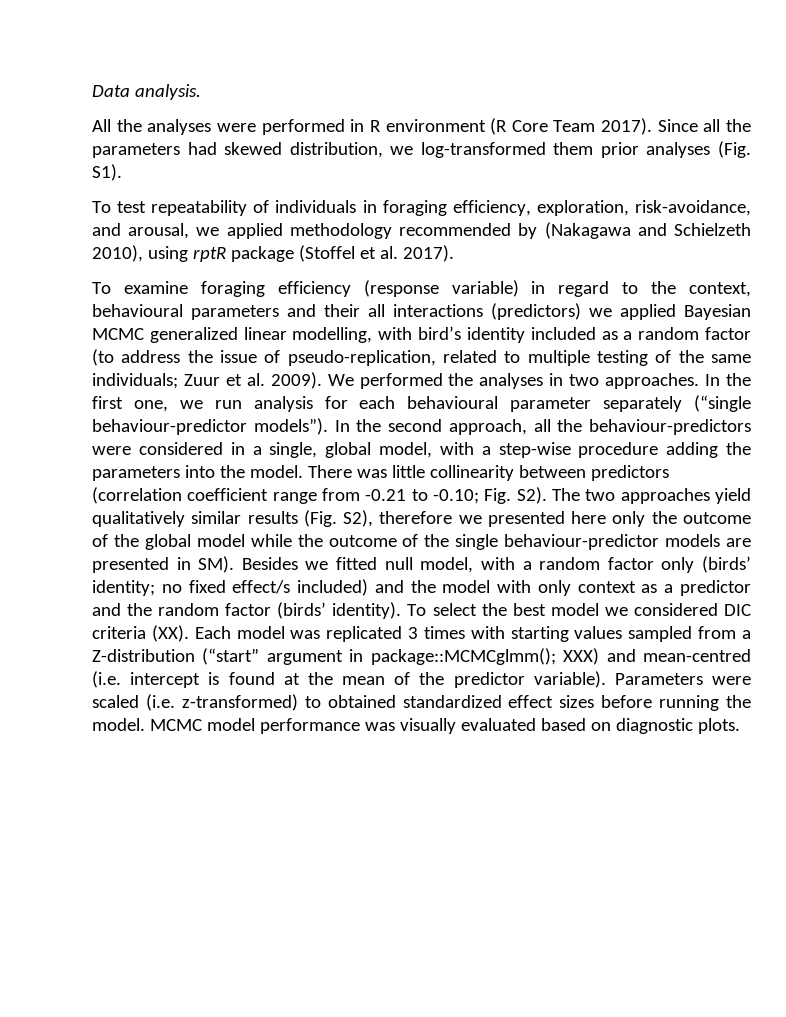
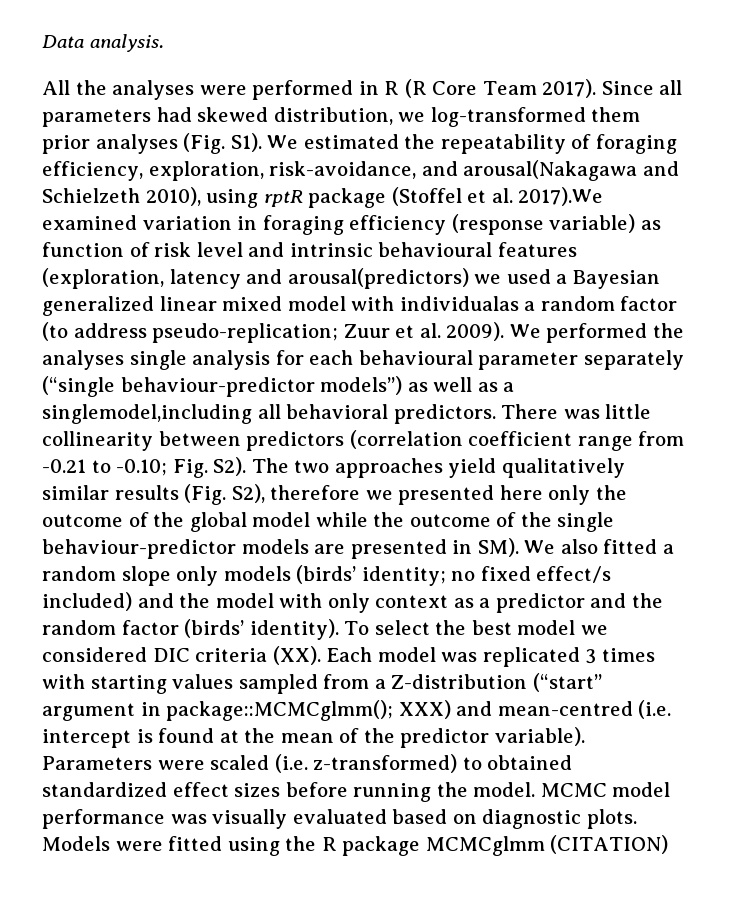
- All the analyses were performed in R environment (R Core Team 2017).
+ All the analyses were performed in R (R Core Team 2017).
- Since all the parameters had skewed distribution, we log-transformed them prior analyses (Fig. S1).
- To test repeatability of individuals in foraging efficiency, exploration, risk-avoidance, and arousal, we applied methodology recommended by (Nakagawa and Schielzeth 2010), using rptR package (Stoffel et al. 2017).
- To examine foraging efficiency (response variable) in regard to the context, behavioural parameters and their all interactions (predictors) we applied Bayesian MCMC generalized linear modelling, with bird’s identity included as a random factor (to address the issue of pseudo-replication, related to multiple testing of the same individuals; Zuur et al. 2009).
+ Since all parameters had skewed distribution, we log-transformed them prior analyses (Fig. S1). We estimated the repeatability of foraging efficiency, exploration, risk-avoidance, and arousal(Nakagawa and Schielzeth 2010), using rptR package (Stoffel et al. 2017).We examined variation in foraging efficiency (response variable) as function of risk level and intrinsic behavioural features (exploration, latency and arousal(predictors) we used a Bayesian generalized linear mixed model with individualas a random factor (to address pseudo-replication; Zuur et al. 2009).
- We performed the analyses in two approaches. In the first one, we run analysis for each behavioural parameter separately (“single behaviour-predictor models”). In the second approach, all the behaviour-predictors were considered in a single, global model, with a step-wise procedure adding the parameters into the model.
+ We performed the analyses single analysis for each behavioural parameter separately (“single behaviour-predictor models”) as well as a singlemodel,including all behavioral predictors.
- Fig. S2). The two approaches yield qualitatively similar results (Fig. S2), therefore we presented here only the outcome of the global model while the outcome of the single behaviour-predictor models are presented in SM). Besides we fitted null model, with a random factor only (birds’ identity;
+ Fig. S2). The two approaches yield qualitatively similar results (Fig. S2), therefore we presented here only the outcome of the global model while the outcome of the single behaviour-predictor models are presented in SM). We also fitted a random slope only models (birds’ identity;
+ Models were fitted using the R package MCMCglmm (CITATION)

